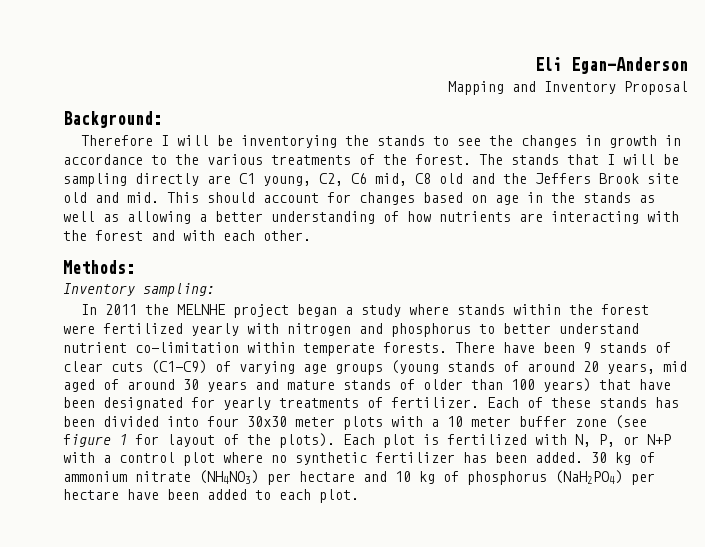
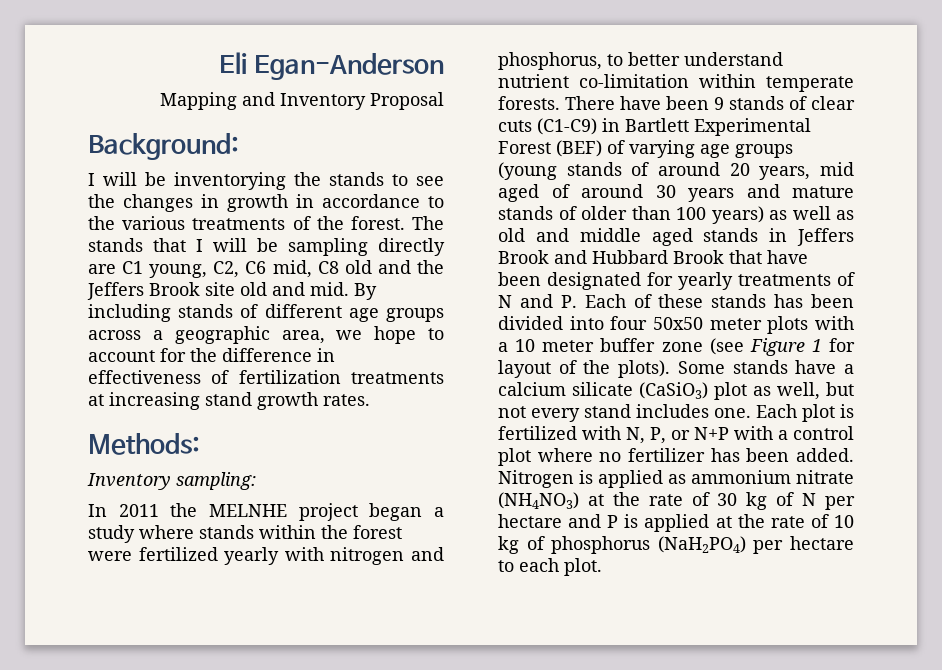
- Therefore I will be inventorying the stands to see the changes in growth in accordance to the various treatments of the forest.
+ I will be inventorying the stands to see the changes in growth in accordance to the various treatments of the forest.
- This should account for changes based on age in the stands as well as allowing a better understanding of how nutrients are interacting with the forest and with each other.
+ By including stands of different age groups across a geographic area, we hope to account for the difference in effectiveness of fertilization treatments at increasing stand growth rates.
- In 2011 the MELNHE project began a study where stands within the forest were fertilized yearly with nitrogen and phosphorus to better understand nutrient co-limitation within temperate forests.
+ In 2011 the MELNHE project began a study where stands within the forest were fertilized yearly with nitrogen and phosphorus, to better understand nutrient co-limitation within temperate forests.
- There have been 9 stands of clear cuts (C1-C9) of varying age groups (young stands of around 20 years, mid aged of around 30 years and mature stands of older than 100 years) that have been designated for yearly treatments of fertilizer. Each of these stands has been divided into four 30x30 meter plots with a 10 meter buffer zone (see figure 1 for layout of the plots).
+ There have been 9 stands of clear cuts (C1-C9) in Bartlett Experimental Forest (BEF) of varying age groups (young stands of around 20 years, mid aged of around 30 years and mature stands of older than 100 years) as well as old and middle aged stands in Jeffers Brook and Hubbard Brook that have been designated for yearly treatments of N and P. Each of these stands has been divided into four 50x50 meter plots with a 10 meter buffer zone (see Figure 1 for layout of the plots).
+ Some stands have a calcium silicate (CaSiO3) plot as well, but not every stand includes one.
- Each plot is fertilized with N, P, or N+P with a control plot where no synthetic fertilizer has been added.
+ Each plot is fertilized with N, P, or N+P with a control plot where no fertilizer has been added.
- 30 kg of ammonium nitrate (NH4NO3) per hectare and 10 kg of phosphorus (NaH2PO4) per hectare have been added to each plot.
+ Nitrogen is applied as ammonium nitrate (NH4NO3) at the rate of 30 kg of N per hectare and P is applied at the rate of 10 kg of phosphorus (NaH2PO4) per hectare to each plot.

